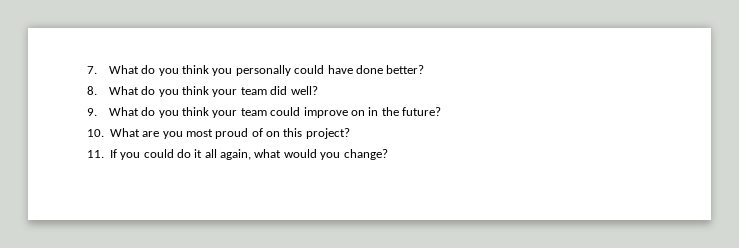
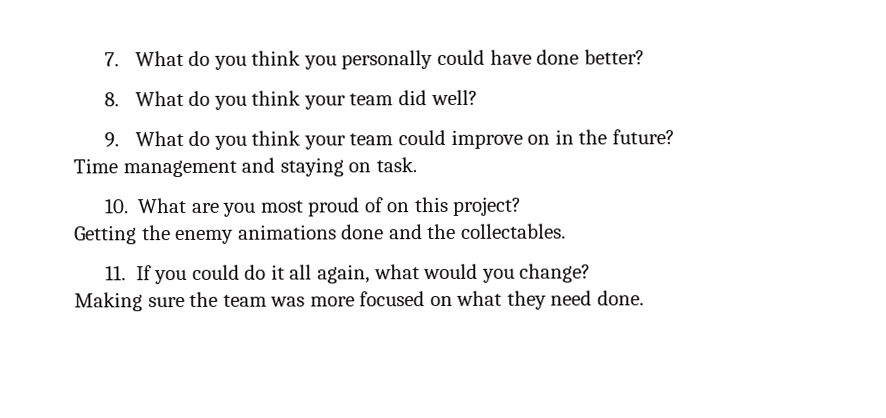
+ Time management and staying on task.
+ Getting the enemy animations done and the collectables.
+ Making sure the team was more focused on what they need done.

